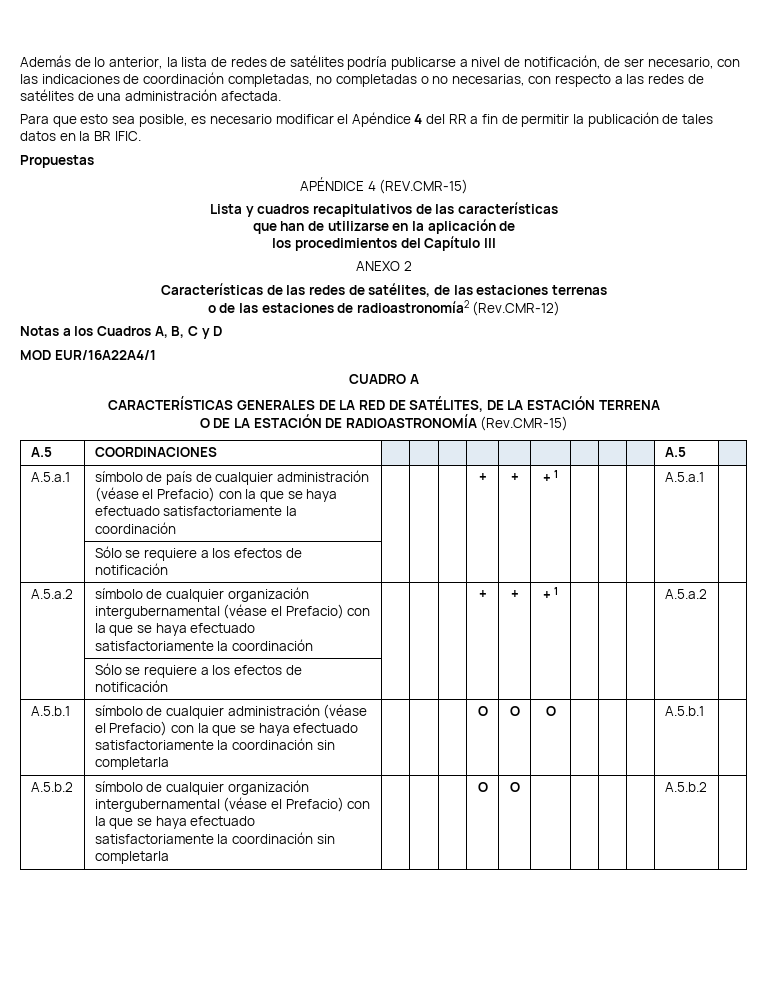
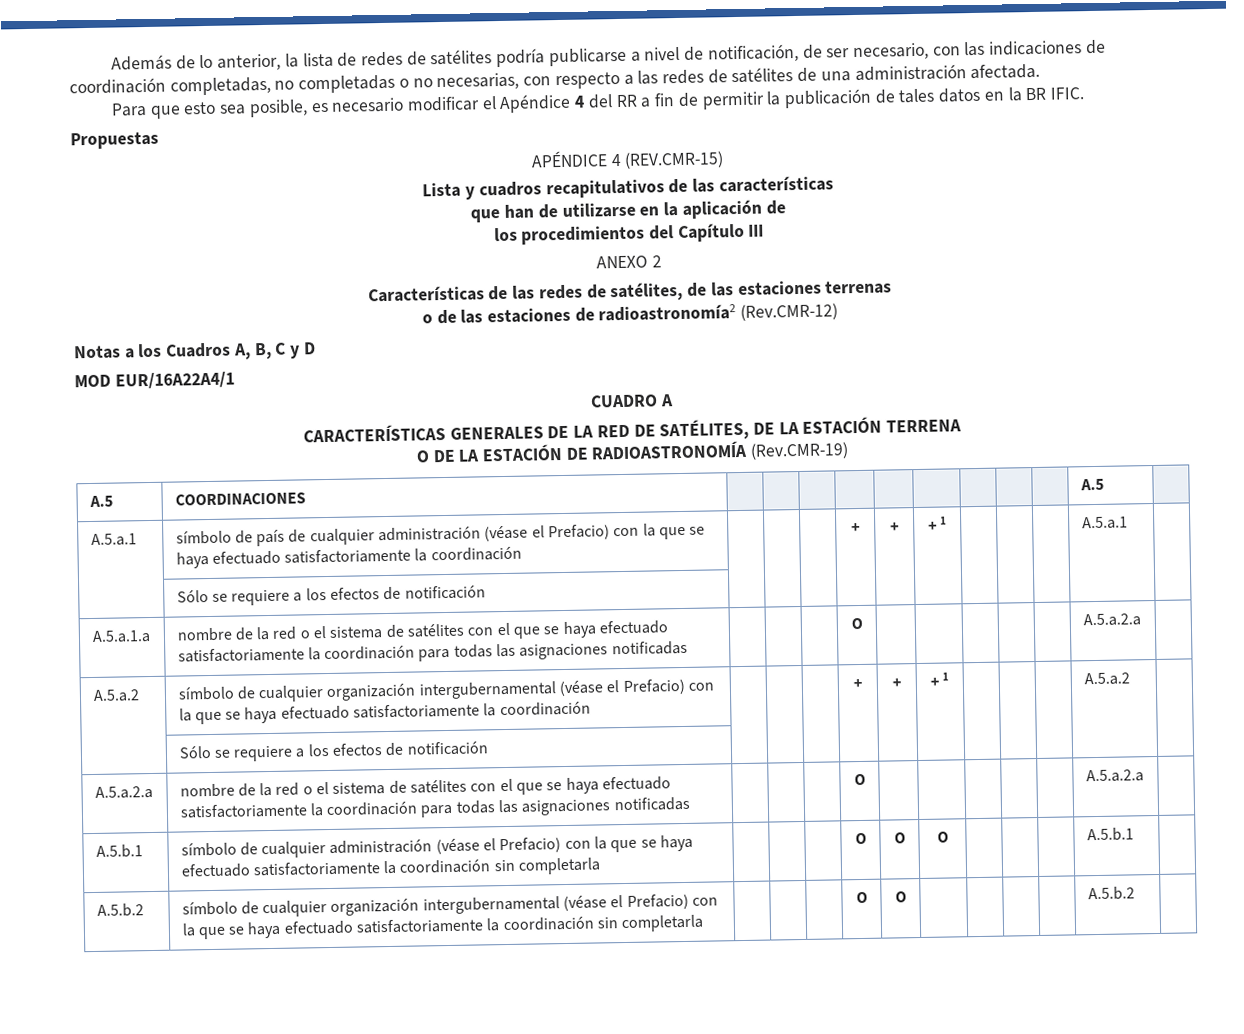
- O DE LA ESTACIÓN DE RADIOASTRONOMÍA (Rev.CMR-15)
+ O DE LA ESTACIÓN DE RADIOASTRONOMÍA (Rev.CMR-19)
+ A.5.a.1.a | nombre de la red o el sistema de satélites con el que se haya efectuado satisfactoriamente la coordinación para todas las asignaciones notificadas | | | | O | | | | | | A.5.a.2.a |
+ A.5.a.2.a | nombre de la red o el sistema de satélites con el que se haya efectuado satisfactoriamente la coordinación para todas las asignaciones notificadas | | | | O | | | | | | A.5.a.2.a |

